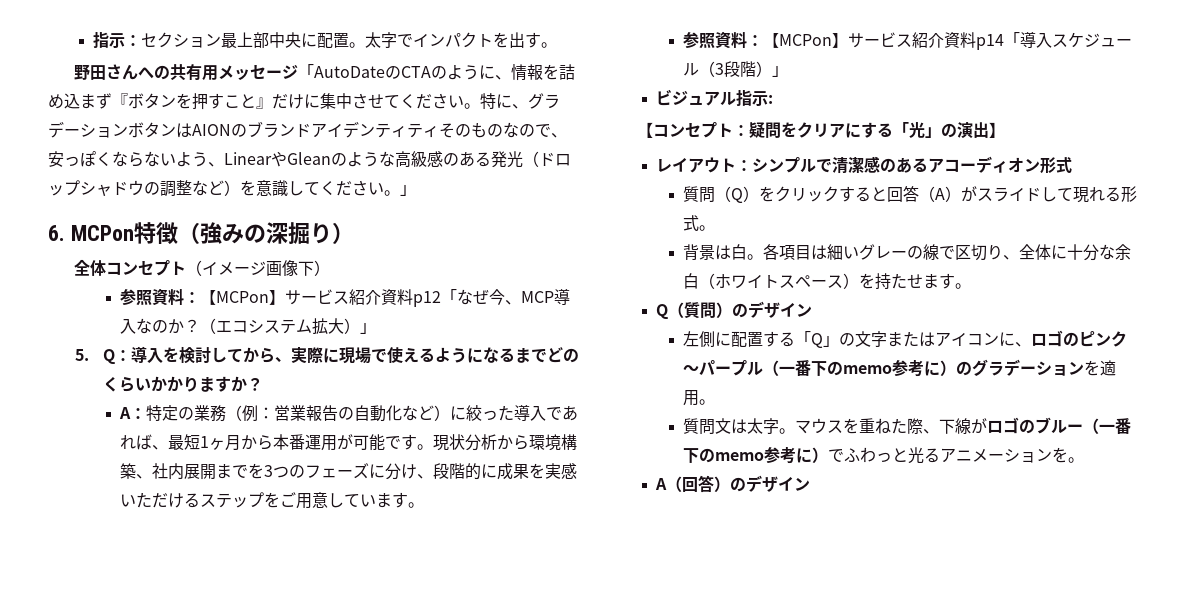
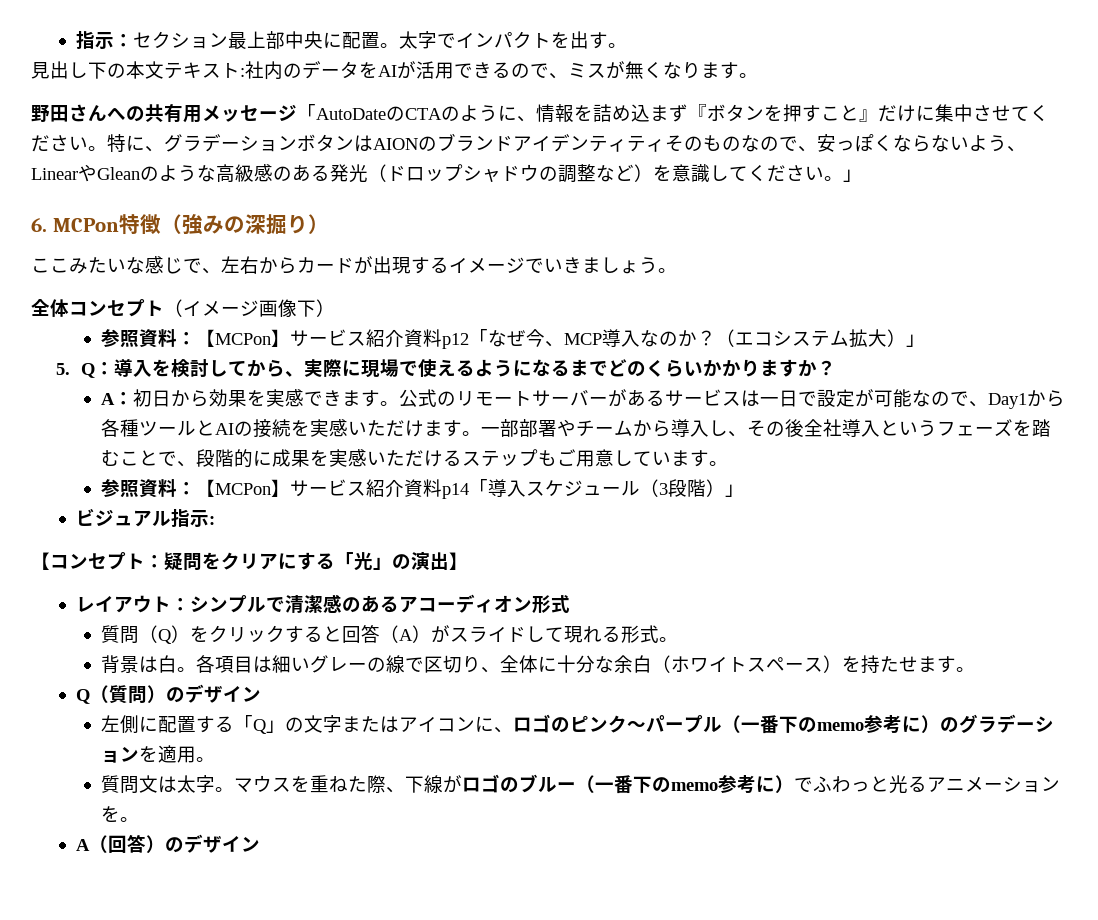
+ 見出し下の本文テキスト:社内のデータをAIが活用できるので、ミスが無くなります。
+ ここみたいな感じで、左右からカードが出現するイメージでいきましょう。
- A：特定の業務（例：営業報告の自動化など）に絞った導入であれば、最短1ヶ月から本番運用が可能です。現状分析から環境構築、社内展開までを3つのフェーズに分け、段階的に成果を実感いただけるステップをご用意しています。
+ A：初日から効果を実感できます。公式のリモートサーバーがあるサービスは一日で設定が可能なので、Day1から各種ツールとAIの接続を実感いただけます。一部部署やチームから導入し、その後全社導入というフェーズを踏むことで、段階的に成果を実感いただけるステップもご用意しています。

